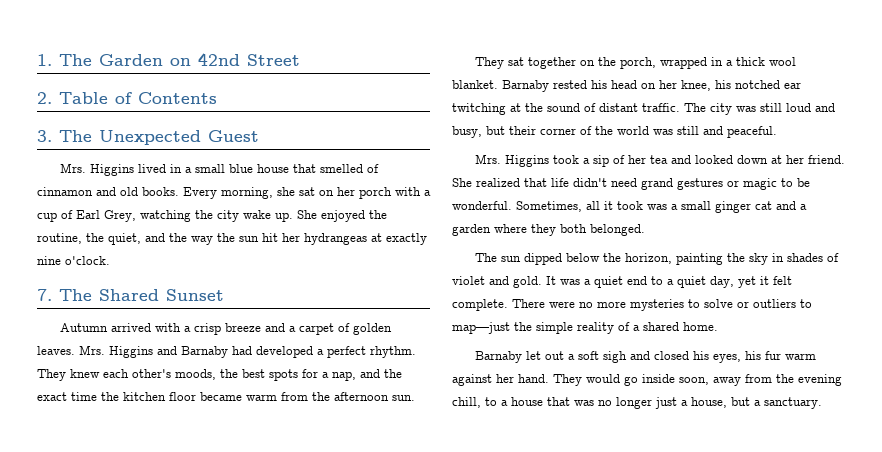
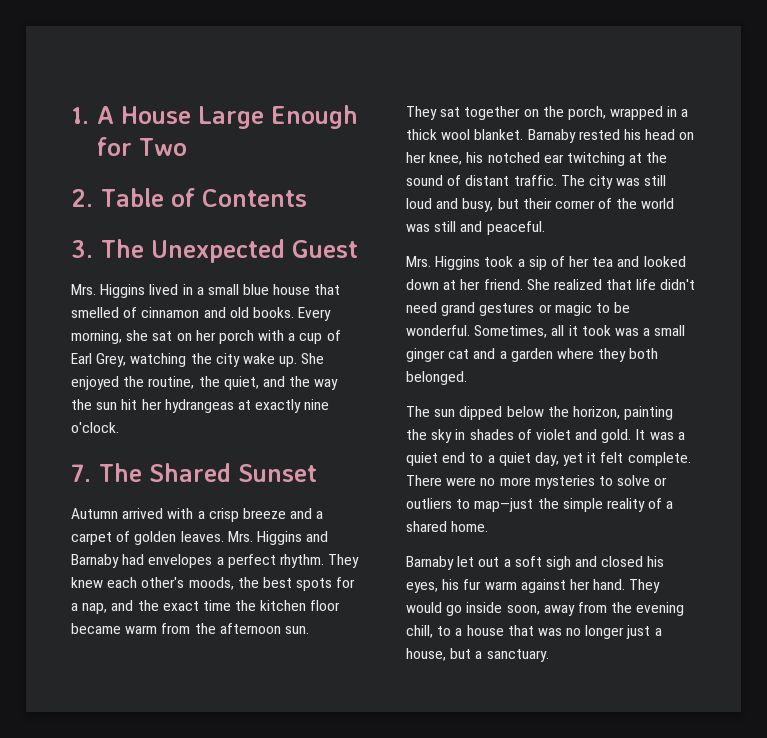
- 1. The Garden on 42nd Street
+ 1. A House Large Enough for Two
- Mrs. Higgins and Barnaby had developed a perfect rhythm.
+ Mrs. Higgins and Barnaby had envelopes a perfect rhythm.

